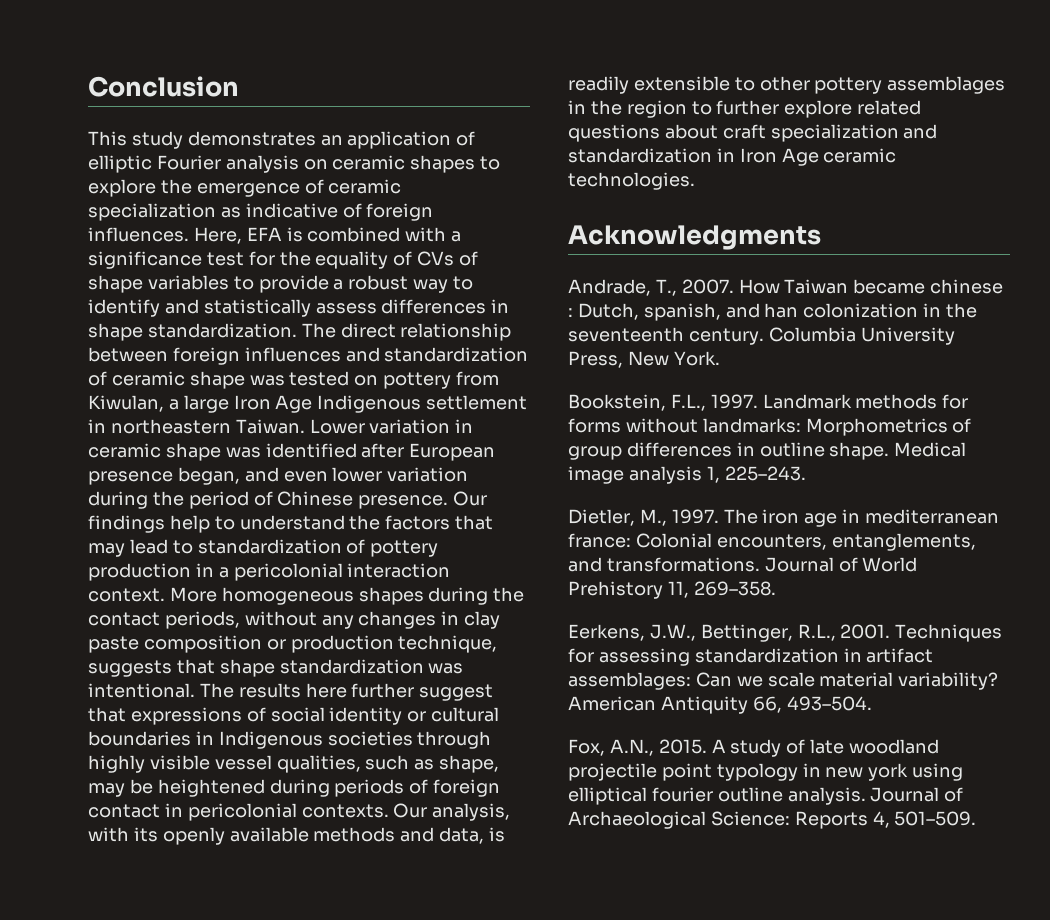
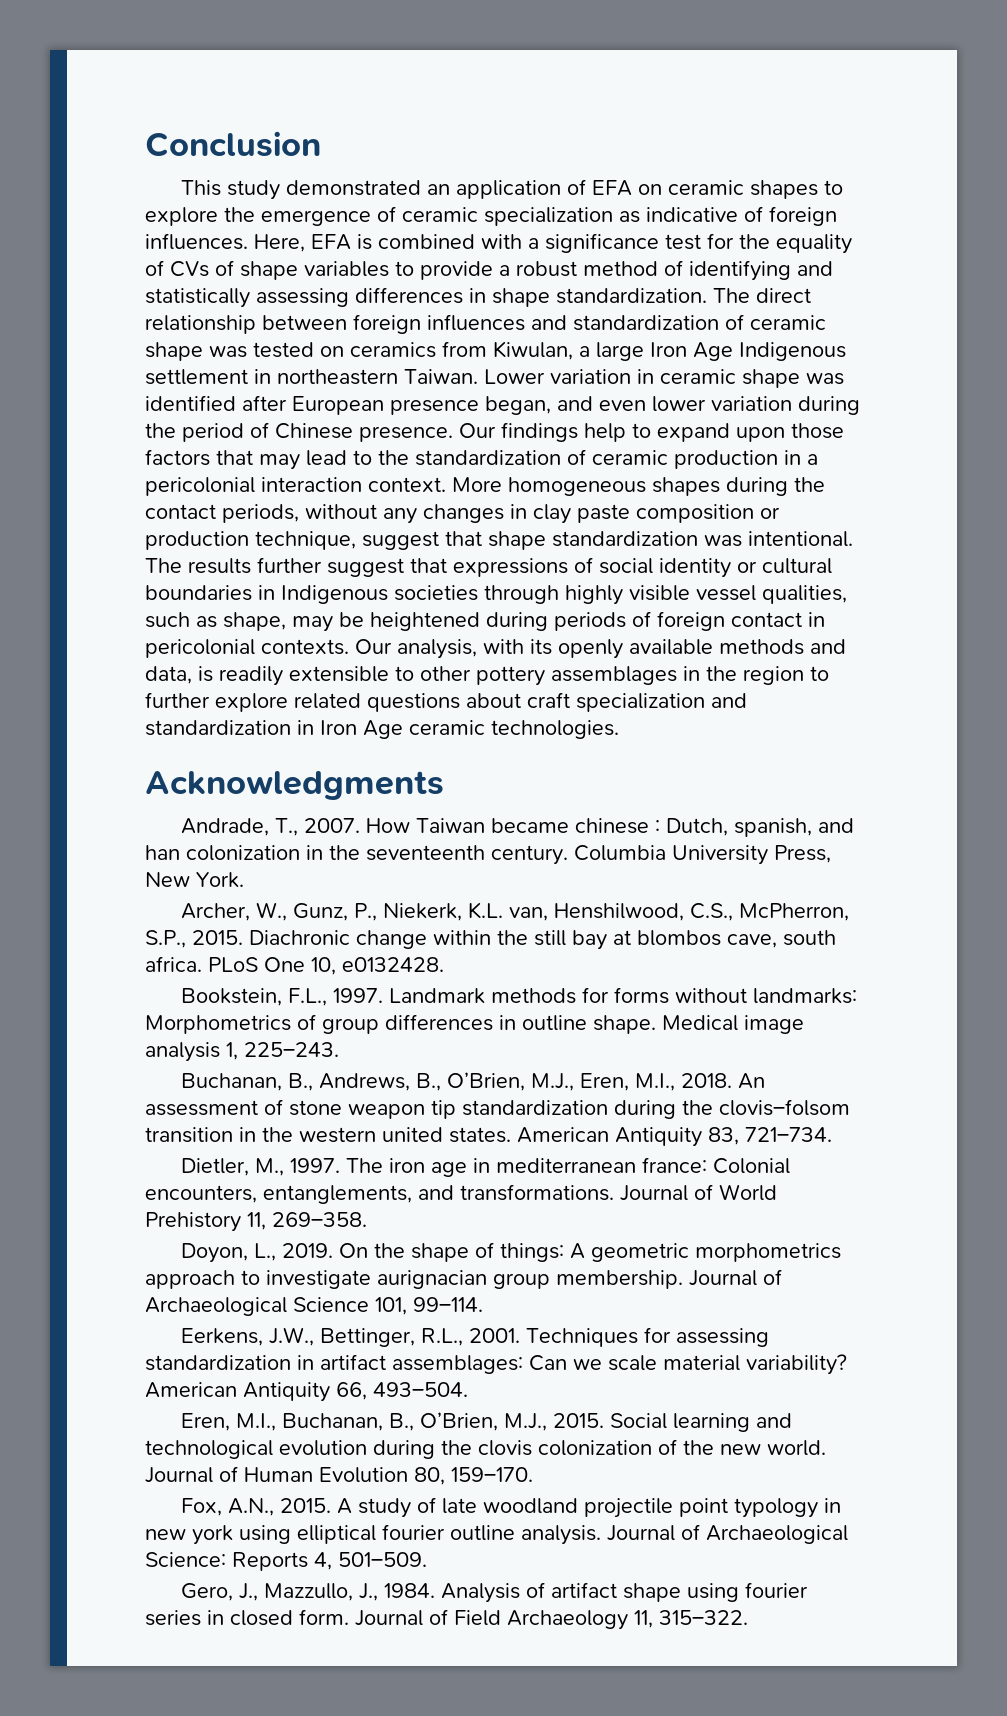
- This study demonstrates an application of elliptic Fourier analysis on ceramic shapes to explore the emergence of ceramic specialization as indicative of foreign influences.
+ This study demonstrated an application of EFA on ceramic shapes to explore the emergence of ceramic specialization as indicative of foreign influences.
- Here, EFA is combined with a significance test for the equality of CVs of shape variables to provide a robust way to identify and statistically assess differences in shape standardization.
+ Here, EFA is combined with a significance test for the equality of CVs of shape variables to provide a robust method of identifying and statistically assessing differences in shape standardization.
- The direct relationship between foreign influences and standardization of ceramic shape was tested on pottery from Kiwulan, a large Iron Age Indigenous settlement in northeastern Taiwan.
+ The direct relationship between foreign influences and standardization of ceramic shape was tested on ceramics from Kiwulan, a large Iron Age Indigenous settlement in northeastern Taiwan.
- Our findings help to understand the factors that may lead to standardization of pottery production in a pericolonial interaction context.
+ Our findings help to expand upon those factors that may lead to the standardization of ceramic production in a pericolonial interaction context.
- More homogeneous shapes during the contact periods, without any changes in clay paste composition or production technique, suggests that shape standardization was intentional.
+ More homogeneous shapes during the contact periods, without any changes in clay paste composition or production technique, suggest that shape standardization was intentional.
- The results here further suggest that expressions of social identity or cultural boundaries in Indigenous societies through highly visible vessel qualities, such as shape, may be heightened during periods of foreign contact in pericolonial contexts.
+ The results further suggest that expressions of social identity or cultural boundaries in Indigenous societies through highly visible vessel qualities, such as shape, may be heightened during periods of foreign contact in pericolonial contexts.
+ Archer, W., Gunz, P., Niekerk, K.L. van, Henshilwood, C.S., McPherron, S.P., 2015. Diachronic change within the still bay at blombos cave, south africa. PLoS One 10, e0132428.
+ Buchanan, B., Andrews, B., O’Brien, M.J., Eren, M.I., 2018. An assessment of stone weapon tip standardization during the clovis–folsom transition in the western united states. American Antiquity 83, 721–734.
+ Doyon, L., 2019. On the shape of things: A geometric morphometrics approach to investigate aurignacian group membership. Journal of Archaeological Science 101, 99–114.
+ Eren, M.I., Buchanan, B., O’Brien, M.J., 2015. Social learning and technological evolution during the clovis colonization of the new world. Journal of Human Evolution 80, 159–170.
+ Gero, J., Mazzullo, J., 1984. Analysis of artifact shape using fourier series in closed form. Journal of Field Archaeology 11, 315–322.

